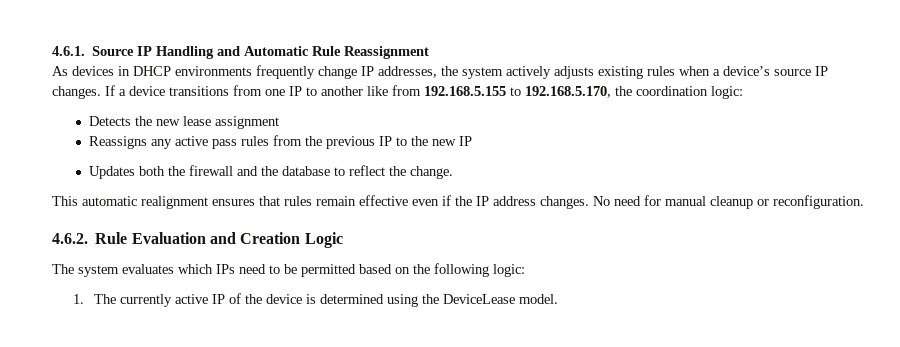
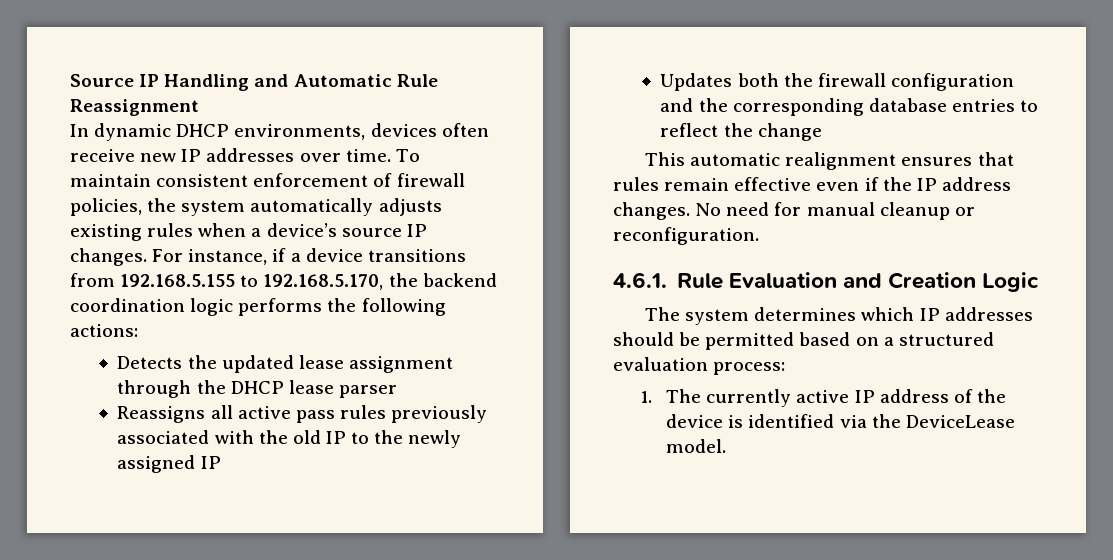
- 4.6.1. Source IP Handling and Automatic Rule Reassignment
+ Source IP Handling and Automatic Rule Reassignment
- As devices in DHCP environments frequently change IP addresses, the system actively adjusts existing rules when a device’s source IP changes.
+ In dynamic DHCP environments, devices often receive new IP addresses over time. To maintain consistent enforcement of firewall policies, the system automatically adjusts existing rules when a device’s source IP changes.
- If a device transitions from one IP to another like from 192.168.5.155 to 192.168.5.170, the coordination logic:
+ For instance, if a device transitions from 192.168.5.155 to 192.168.5.170, the backend coordination logic performs the following actions:
- Detects the new lease assignment
+ Detects the updated lease assignment through the DHCP lease parser
- Reassigns any active pass rules from the previous IP to the new IP
+ Reassigns all active pass rules previously associated with the old IP to the newly assigned IP
- Updates both the firewall and the database to reflect the change.
+ Updates both the firewall configuration and the corresponding database entries to reflect the change
- 4.6.2. Rule Evaluation and Creation Logic
+ 4.6.1. Rule Evaluation and Creation Logic
- The system evaluates which IPs need to be permitted based on the following logic:
+ The system determines which IP addresses should be permitted based on a structured evaluation process:
- 1. The currently active IP of the device is determined using the DeviceLease model.
+ 1. The currently active IP address of the device is identified via the DeviceLease model.

